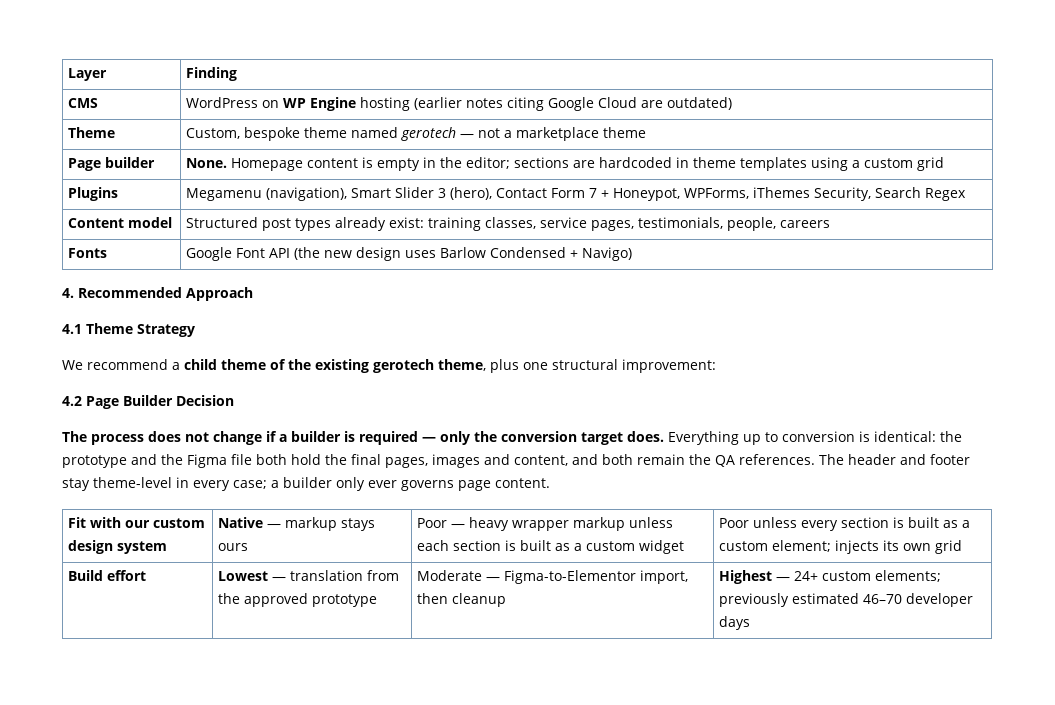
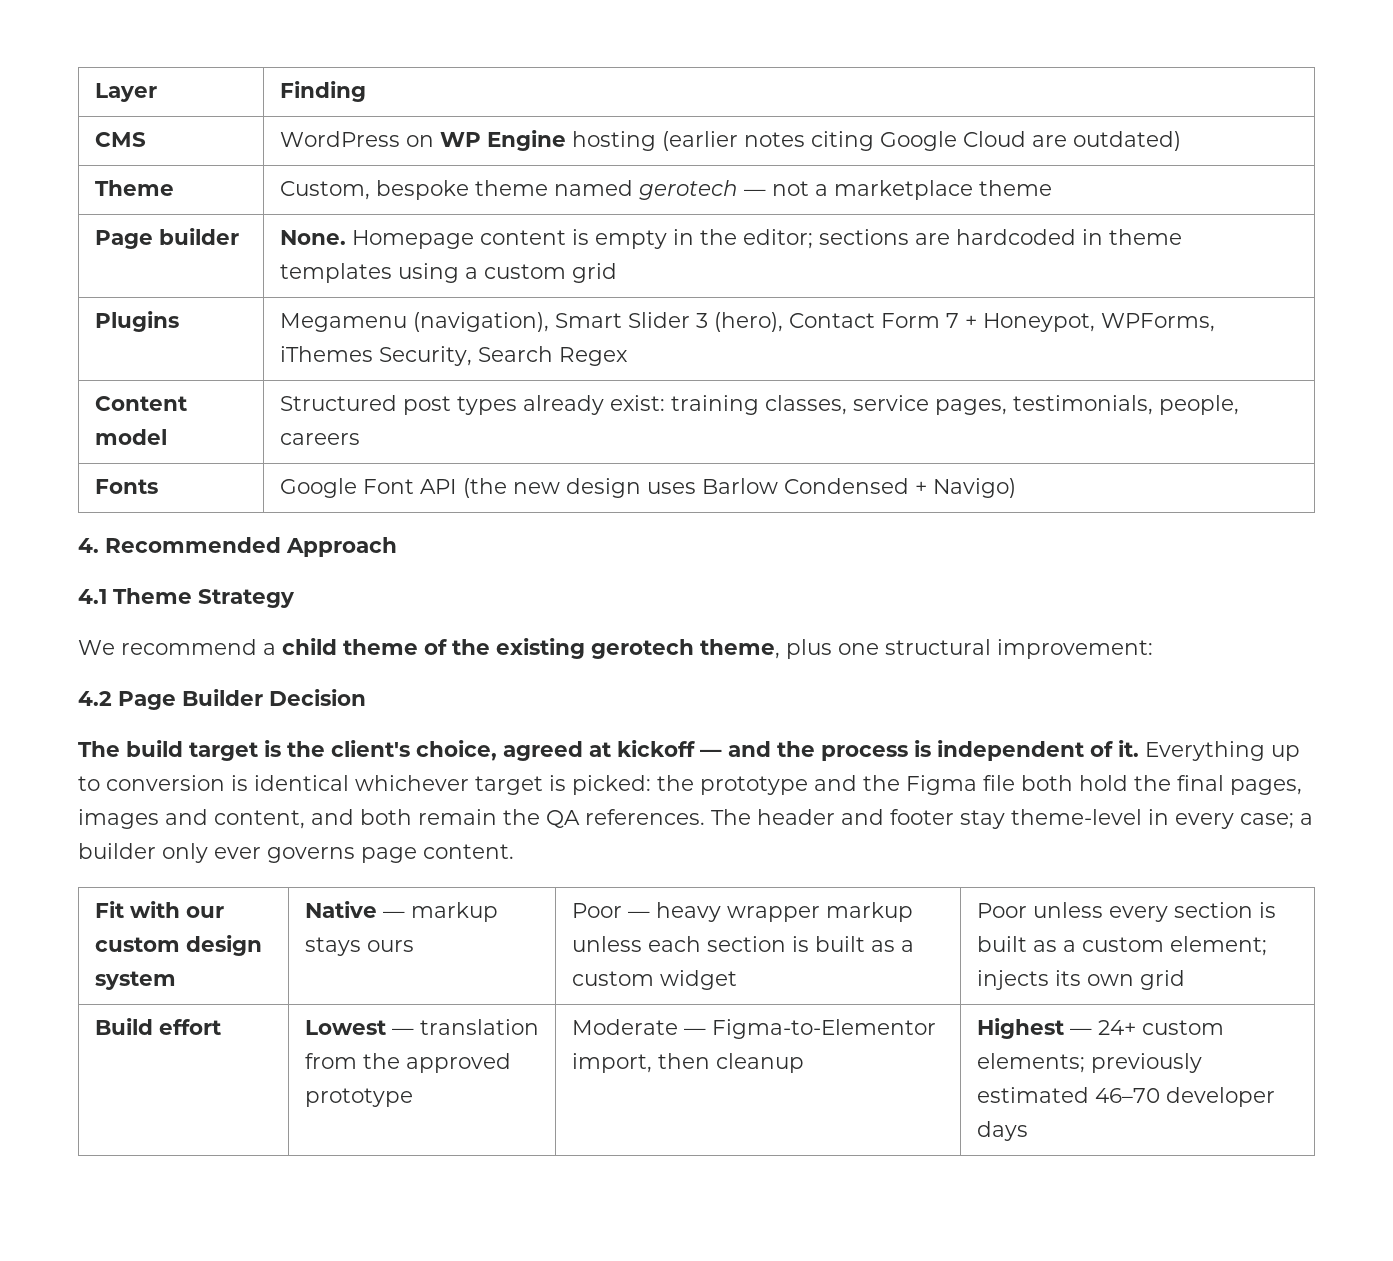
- The process does not change if a builder is required — only the conversion target does.
+ The build target is the client's choice, agreed at kickoff — and the process is independent of it.
- Everything up to conversion is identical: the prototype and the Figma file both hold the final pages, images and content, and both remain the QA references.
+ Everything up to conversion is identical whichever target is picked: the prototype and the Figma file both hold the final pages, images and content, and both remain the QA references.

